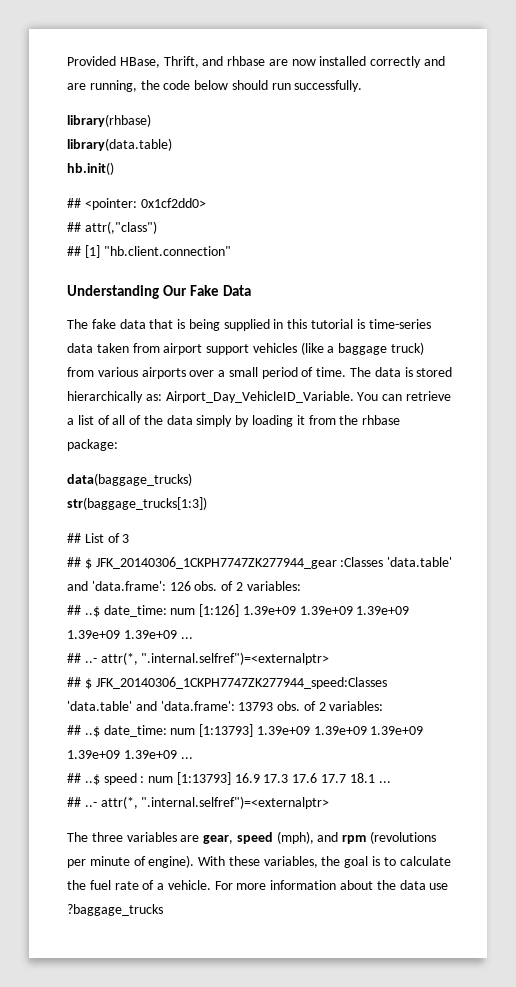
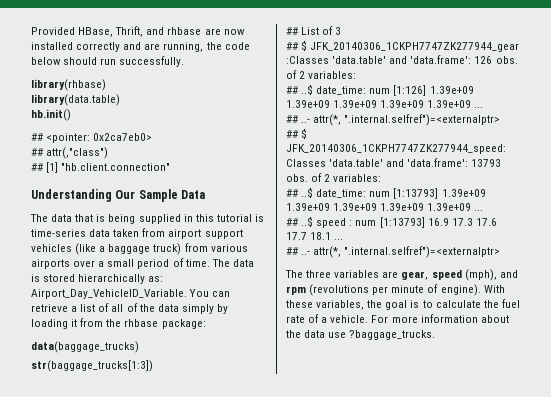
- ## <pointer: 0x1cf2dd0>
+ ## <pointer: 0x2ca7eb0>
- Understanding Our Fake Data
+ Understanding Our Sample Data
- The fake data that is being supplied in this tutorial is time-series data taken from airport support vehicles (like a baggage truck) from various airports over a small period of time.
+ The data that is being supplied in this tutorial is time-series data taken from airport support vehicles (like a baggage truck) from various airports over a small period of time.
- For more information about the data use ?baggage_trucks
+ For more information about the data use ?baggage_trucks.

